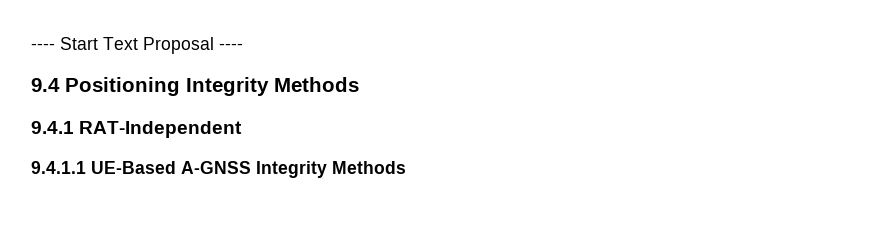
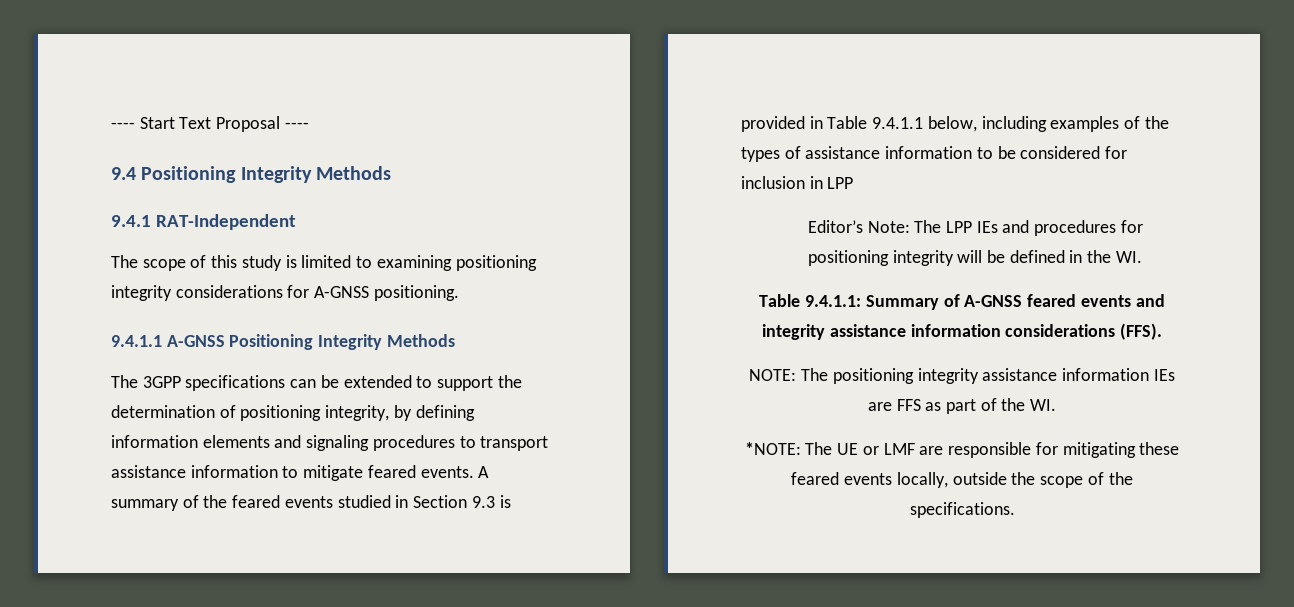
- 9.4.1.1 UE-Based A-GNSS Integrity Methods
+ The scope of this study is limited to examining positioning integrity considerations for A-GNSS positioning.
+ 9.4.1.1 A-GNSS Positioning Integrity Methods
+ The 3GPP specifications can be extended to support the determination of positioning integrity, by defining information elements and signaling procedures to transport assistance information to mitigate feared events. A summary of the feared events studied in Section 9.3 is provided in Table 9.4.1.1 below, including examples of the types of assistance information to be considered for inclusion in LPP
+ Editor’s Note: The LPP IEs and procedures for positioning integrity will be defined in the WI.
+ Table 9.4.1.1: Summary of A-GNSS feared events and integrity assistance information considerations (FFS).
+ NOTE: The positioning integrity assistance information IEs are FFS as part of the WI.
+ *NOTE: The UE or LMF are responsible for mitigating these feared events locally, outside the scope of the specifications.

